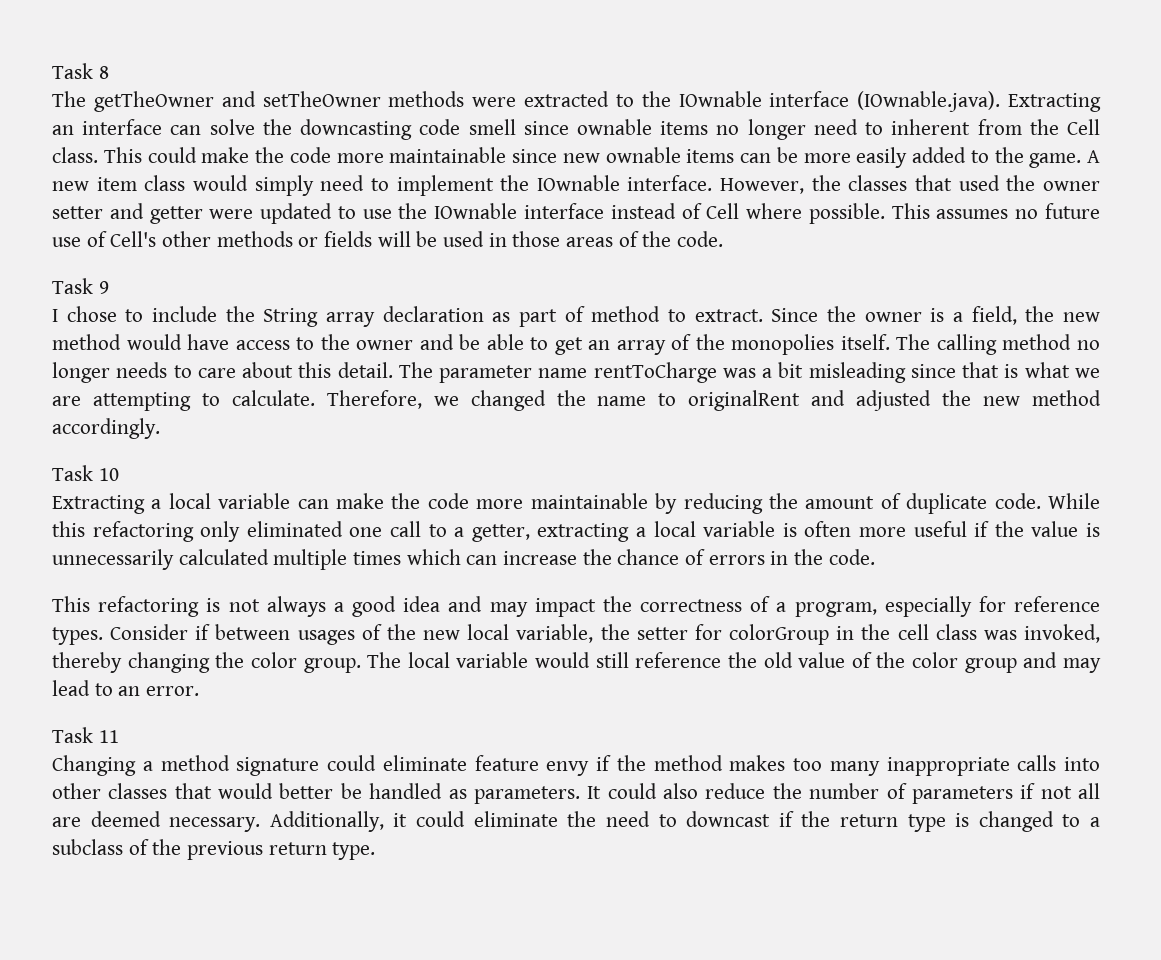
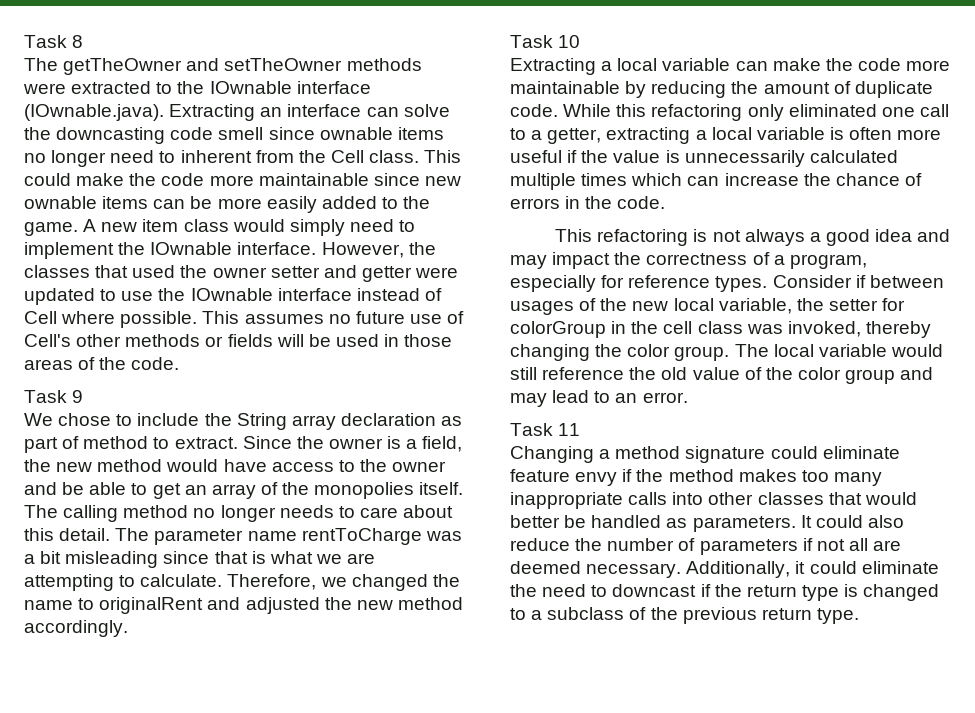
- I chose to include the String array declaration as part of method to extract.
+ We chose to include the String array declaration as part of method to extract.

